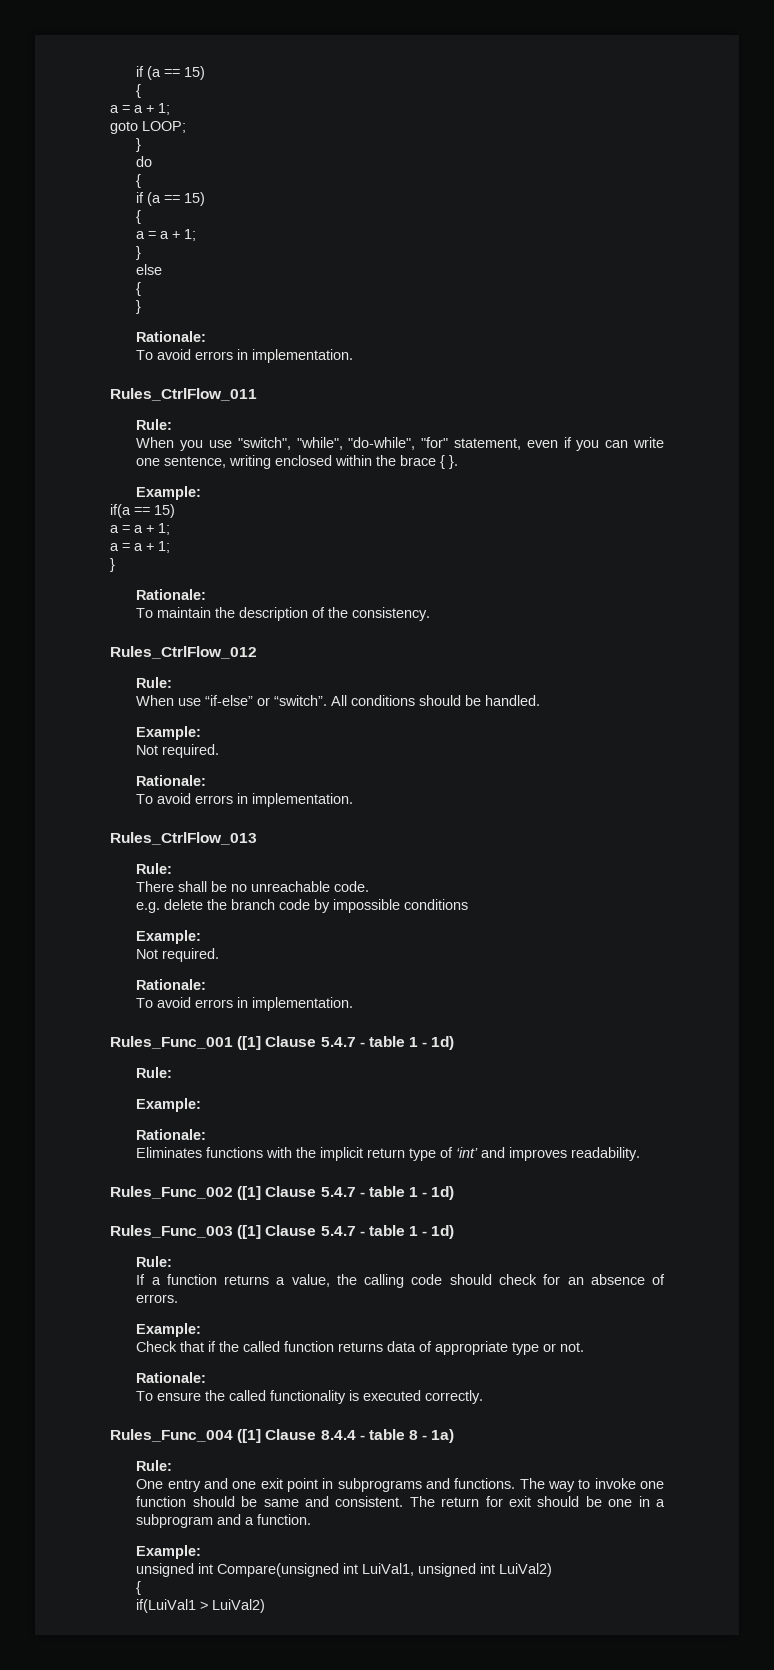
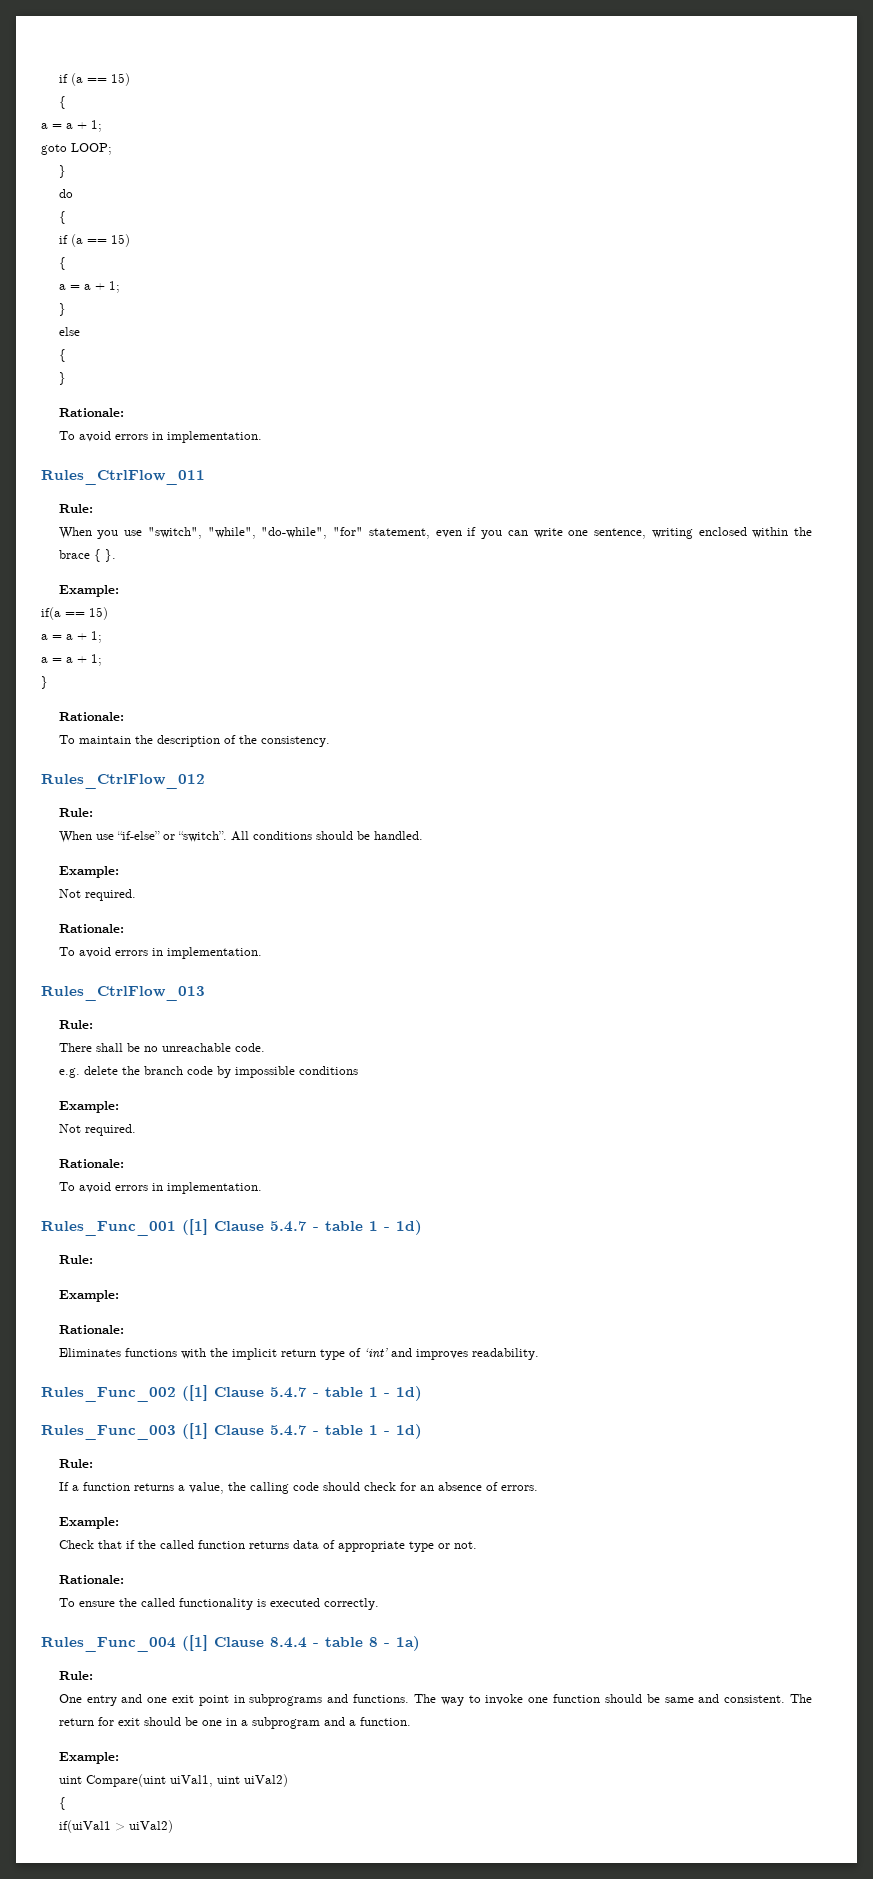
- unsigned int Compare(unsigned int LuiVal1, unsigned int LuiVal2)
+ uint Compare(uint uiVal1, uint uiVal2)
  {
- if(LuiVal1 > LuiVal2)
+ if(uiVal1 > uiVal2)

